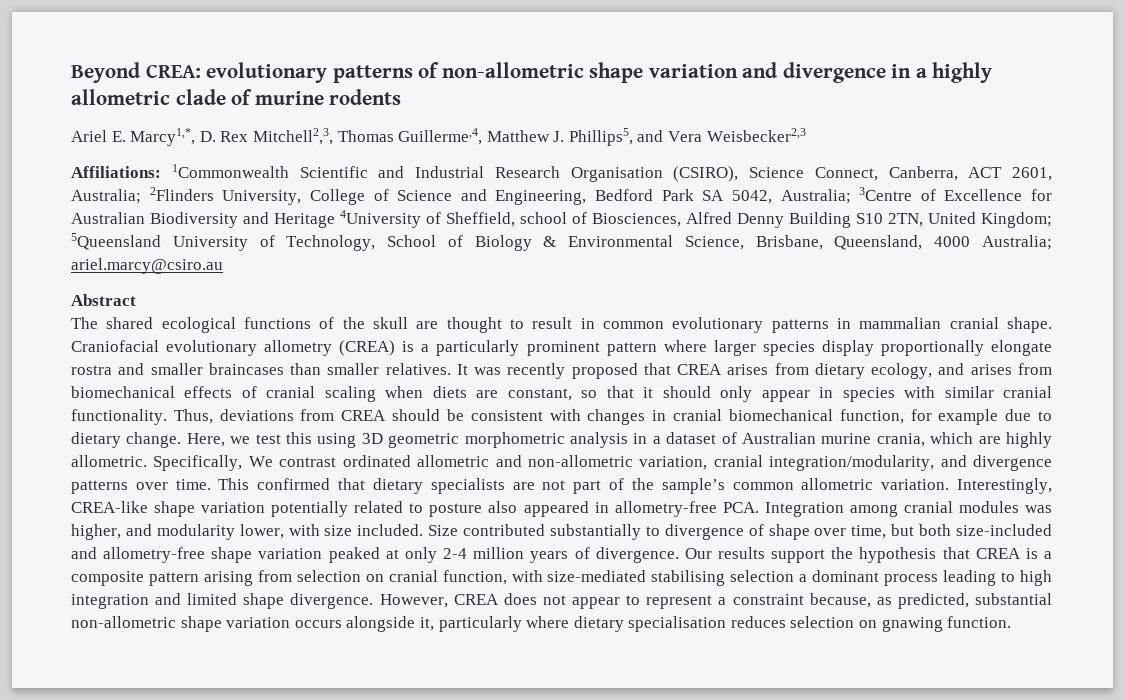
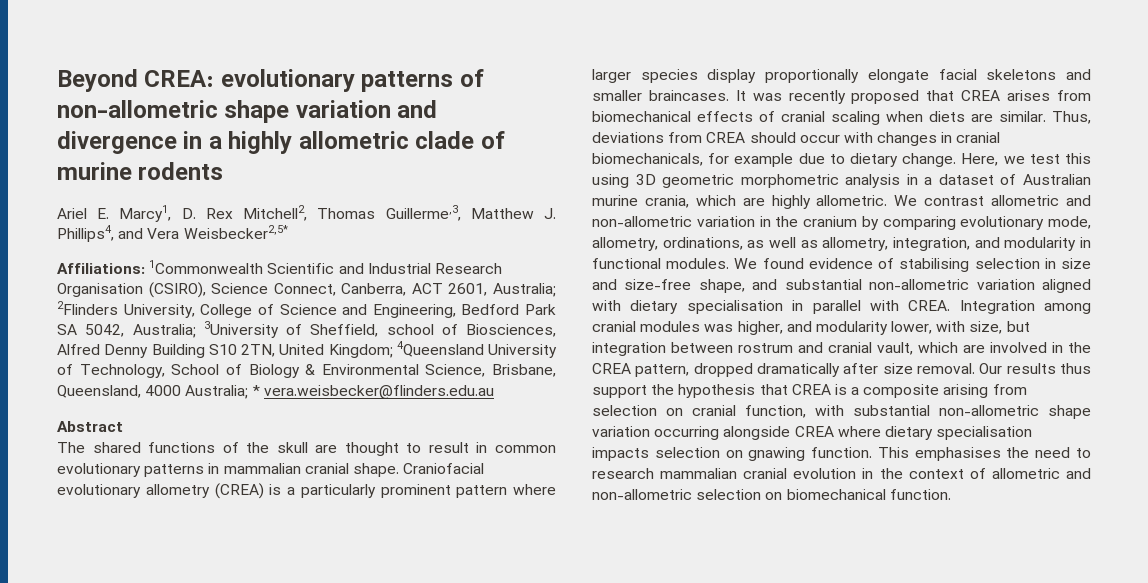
- Ariel E. Marcy1,*, D. Rex Mitchell2,3, Thomas Guillerme,4, Matthew J. Phillips5, and Vera Weisbecker2,3
+ Ariel E. Marcy1, D. Rex Mitchell2, Thomas Guillerme,3, Matthew J. Phillips4, and Vera Weisbecker2,5*
- Affiliations: 1Commonwealth Scientific and Industrial Research Organisation (CSIRO), Science Connect, Canberra, ACT 2601, Australia; 2Flinders University, College of Science and Engineering, Bedford Park SA 5042, Australia; 3Centre of Excellence for Australian Biodiversity and Heritage 4University of Sheffield, school of Biosciences, Alfred Denny Building S10 2TN, United Kingdom; 5Queensland University of Technology, School of Biology & Environmental Science, Brisbane, Queensland, 4000 Australia; ariel.marcy@csiro.au
+ Affiliations: 1Commonwealth Scientific and Industrial Research Organisation (CSIRO), Science Connect, Canberra, ACT 2601, Australia; 2Flinders University, College of Science and Engineering, Bedford Park SA 5042, Australia; 3University of Sheffield, school of Biosciences, Alfred Denny Building S10 2TN, United Kingdom; 4Queensland University of Technology, School of Biology & Environmental Science, Brisbane, Queensland, 4000 Australia; * vera.weisbecker@flinders.edu.au
- The shared ecological functions of the skull are thought to result in common evolutionary patterns in mammalian cranial shape.
+ The shared functions of the skull are thought to result in common evolutionary patterns in mammalian cranial shape.
- Craniofacial evolutionary allometry (CREA) is a particularly prominent pattern where larger species display proportionally elongate rostra and smaller braincases than smaller relatives.
+ Craniofacial evolutionary allometry (CREA) is a particularly prominent pattern where larger species display proportionally elongate facial skeletons and smaller braincases.
- It was recently proposed that CREA arises from dietary ecology, and arises from biomechanical effects of cranial scaling when diets are constant, so that it should only appear in species with similar cranial functionality.
+ It was recently proposed that CREA arises from biomechanical effects of cranial scaling when diets are similar.
- Thus, deviations from CREA should be consistent with changes in cranial biomechanical function, for example due to dietary change.
+ Thus, deviations from CREA should occur with changes in cranial biomechanicals, for example due to dietary change.
- Specifically, We contrast ordinated allometric and non-allometric variation, cranial integration/modularity, and divergence patterns over time. This confirmed that dietary specialists are not part of the sample’s common allometric variation. Interestingly, CREA-like shape variation potentially related to posture also appeared in allometry-free PCA. Integration among cranial modules was higher, and modularity lower, with size included. Size contributed substantially to divergence of shape over time, but both size-included and allometry-free shape variation peaked at only 2-4 million years of divergence.
+ We contrast allometric and non-allometric variation in the cranium by comparing evolutionary mode, allometry, ordinations, as well as allometry, integration, and modularity in functional modules. We found evidence of stabilising selection in size and size-free shape, and substantial non-allometric variation aligned with dietary specialisation in parallel with CREA. Integration among cranial modules was higher, and modularity lower, with size, but integration between rostrum and cranial vault, which are involved in the CREA pattern, dropped dramatically after size removal.
- Our results support the hypothesis that CREA is a composite pattern arising from selection on cranial function, with size-mediated stabilising selection a dominant process leading to high integration and limited shape divergence. However, CREA does not appear to represent a constraint because, as predicted, substantial non-allometric shape variation occurs alongside it, particularly where dietary specialisation reduces selection on gnawing function.
+ Our results thus support the hypothesis that CREA is a composite arising from selection on cranial function, with substantial non-allometric shape variation occurring alongside CREA where dietary specialisation impacts selection on gnawing function.
+ This emphasises the need to research mammalian cranial evolution in the context of allometric and non-allometric selection on biomechanical function.

